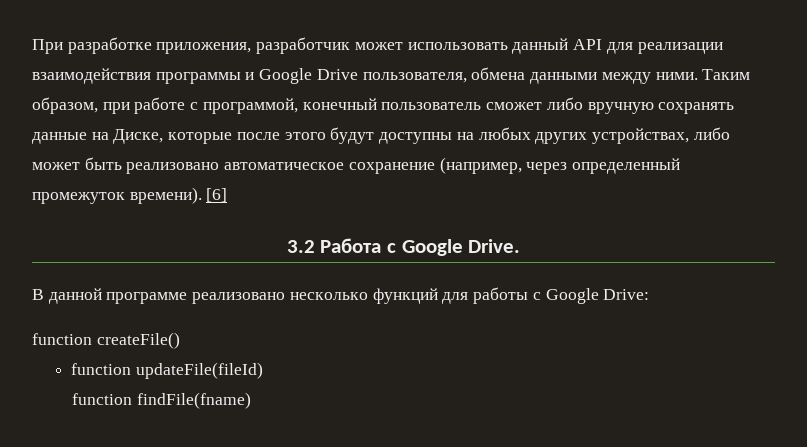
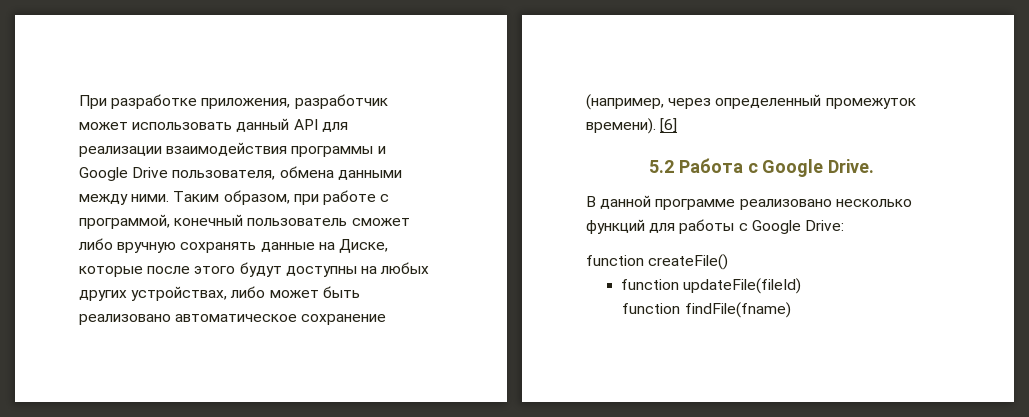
- 3.2 Работа с Google Drive.
+ 5.2 Работа с Google Drive.

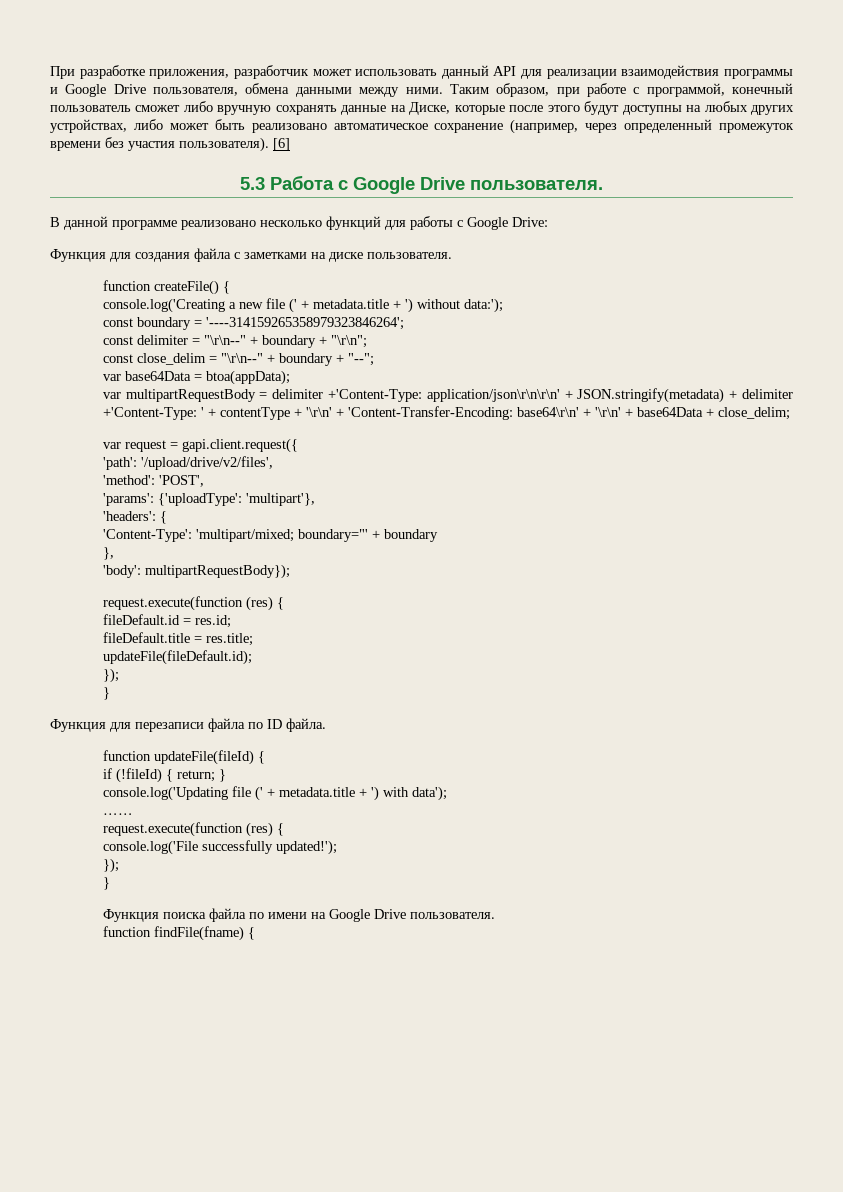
- Таким образом, при работе с программой, конечный пользователь сможет либо вручную сохранять данные на Диске, которые после этого будут доступны на любых других устройствах, либо может быть реализовано автоматическое сохранение (например, через определенный промежуток времени).
+ Таким образом, при работе с программой, конечный пользователь сможет либо вручную сохранять данные на Диске, которые после этого будут доступны на любых других устройствах, либо может быть реализовано автоматическое сохранение (например, через определенный промежуток времени без участия пользователя).
- 5.2 Работа с Google Drive.
+ 5.3 Работа с Google Drive пользователя.
- function createFile()
- function updateFile(fileId)
+ Функция для создания файла с заметками на диске пользователя.
+ function createFile() {
+ console.log('Creating a new file (' + metadata.title + ') without data:');
+ const boundary = '----314159265358979323846264';
+ const delimiter = "\r\n--" + boundary + "\r\n";
+ const close_delim = "\r\n--" + boundary + "--";
+ var base64Data = btoa(appData);
+ var multipartRequestBody = delimiter +'Content-Type: application/json\r\n\r\n' + JSON.stringify(metadata) + delimiter +'Content-Type: ' + contentType + '\r\n' + 'Content-Transfer-Encoding: base64\r\n' + '\r\n' + base64Data + close_delim;
+ var request = gapi.client.request({
+ 'path': '/upload/drive/v2/files',
+ 'method': 'POST',
+ 'params': {'uploadType': 'multipart'},
+ 'headers': {
+ 'Content-Type': 'multipart/mixed; boundary="' + boundary
+ },
+ 'body': multipartRequestBody});
+ request.execute(function (res) {
+ fileDefault.id = res.id;
+ fileDefault.title = res.title;
+ updateFile(fileDefault.id);
+ });
+ }
+ Функция для перезаписи файла по ID файла.
+ function updateFile(fileId) {
+ if (!fileId) { return; }
+ console.log('Updating file (' + metadata.title + ') with data');
+ ……
+ request.execute(function (res) {
+ console.log('File successfully updated!');
+ });
+ }
+ Функция поиска файла по имени на Google Drive пользователя.
- function findFile(fname)
+ function findFile(fname) {

